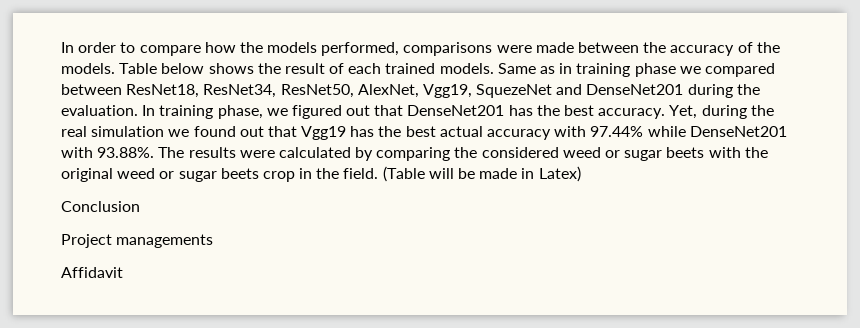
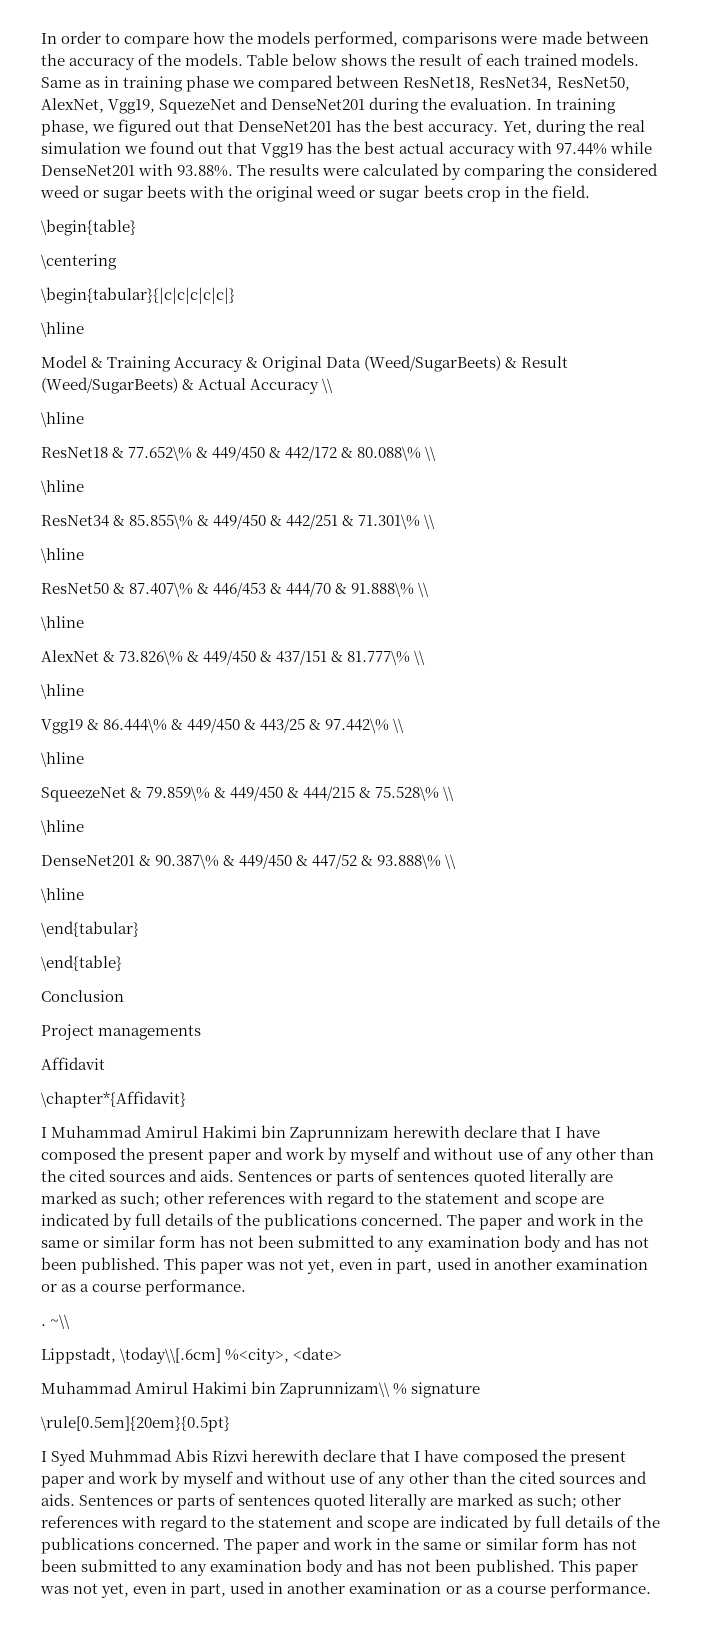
- Yet, during the real simulation we found out that Vgg19 has the best actual accuracy with 97.44% while DenseNet201 with 93.88%. The results were calculated by comparing the considered weed or sugar beets with the original weed or sugar beets crop in the field. (Table will be made in Latex)
+ Yet, during the real simulation we found out that Vgg19 has the best actual accuracy with 97.44% while DenseNet201 with 93.88%. The results were calculated by comparing the considered weed or sugar beets with the original weed or sugar beets crop in the field.
+ \begin{table}
+ \centering
+ \begin{tabular}{|c|c|c|c|c|}
+ \hline
+ Model & Training Accuracy & Original Data (Weed/SugarBeets) & Result (Weed/SugarBeets) & Actual Accuracy \\
+ \hline
+ ResNet18 & 77.652\% & 449/450 & 442/172 & 80.088\% \\
+ \hline
+ ResNet34 & 85.855\% & 449/450 & 442/251 & 71.301\% \\
+ \hline
+ ResNet50 & 87.407\% & 446/453 & 444/70 & 91.888\% \\
+ \hline
+ AlexNet & 73.826\% & 449/450 & 437/151 & 81.777\% \\
+ \hline
+ Vgg19 & 86.444\% & 449/450 & 443/25 & 97.442\% \\
+ \hline
+ SqueezeNet & 79.859\% & 449/450 & 444/215 & 75.528\% \\
+ \hline
+ DenseNet201 & 90.387\% & 449/450 & 447/52 & 93.888\% \\
+ \hline
+ \end{tabular}
+ \end{table}
  Conclusion
  Project managements
  Affidavit
+ \chapter*{Affidavit}
+ I Muhammad Amirul Hakimi bin Zaprunnizam herewith declare that I have composed the present paper and work by myself and without use of any other than the cited sources and aids. Sentences or parts of sentences quoted literally are marked as such; other references with regard to the statement and scope are indicated by full details of the publications concerned. The paper and work in the same or similar form has not been submitted to any examination body and has not been published. This paper was not yet, even in part, used in another examination or as a course performance.
+ . ~\\
+ Lippstadt, \today\\[.6cm] %<city>, <date>
+ Muhammad Amirul Hakimi bin Zaprunnizam\\ % signature
+ \rule[0.5em]{20em}{0.5pt}
+ I Syed Muhmmad Abis Rizvi herewith declare that I have composed the present paper and work by myself and without use of any other than the cited sources and aids. Sentences or parts of sentences quoted literally are marked as such; other references with regard to the statement and scope are indicated by full details of the publications concerned. The paper and work in the same or similar form has not been submitted to any examination body and has not been published. This paper was not yet, even in part, used in another examination or as a course performance.

